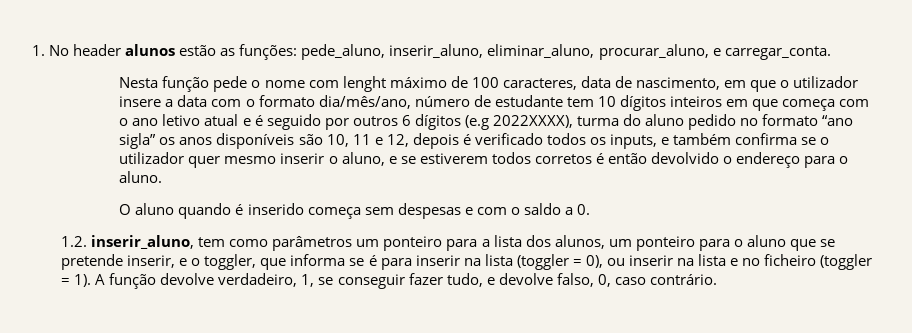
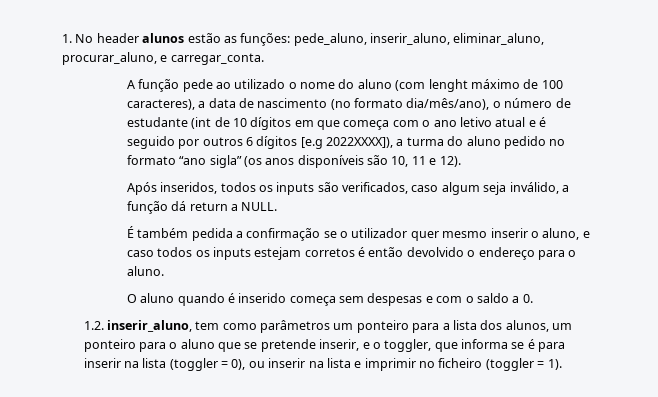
- Nesta função pede o nome com lenght máximo de 100 caracteres, data de nascimento, em que o utilizador insere a data com o formato dia/mês/ano, número de estudante tem 10 dígitos inteiros em que começa com o ano letivo atual e é seguido por outros 6 dígitos (e.g 2022XXXX), turma do aluno pedido no formato “ano sigla” os anos disponíveis são 10, 11 e 12, depois é verificado todos os inputs, e também confirma se o utilizador quer mesmo inserir o aluno, e se estiverem todos corretos é então devolvido o endereço para o aluno.
+ A função pede ao utilizado o nome do aluno (com lenght máximo de 100 caracteres), a data de nascimento (no formato dia/mês/ano), o número de estudante (int de 10 dígitos em que começa com o ano letivo atual e é seguido por outros 6 dígitos [e.g 2022XXXX]), a turma do aluno pedido no formato “ano sigla” (os anos disponíveis são 10, 11 e 12).
+ Após inseridos, todos os inputs são verificados, caso algum seja inválido, a função dá return a NULL.
+ É também pedida a confirmação se o utilizador quer mesmo inserir o aluno, e caso todos os inputs estejam corretos é então devolvido o endereço para o aluno.
- 1.2. inserir_aluno, tem como parâmetros um ponteiro para a lista dos alunos, um ponteiro para o aluno que se pretende inserir, e o toggler, que informa se é para inserir na lista (toggler = 0), ou inserir na lista e no ficheiro (toggler = 1). A função devolve verdadeiro, 1, se conseguir fazer tudo, e devolve falso, 0, caso contrário.
+ 1.2. inserir_aluno, tem como parâmetros um ponteiro para a lista dos alunos, um ponteiro para o aluno que se pretende inserir, e o toggler, que informa se é para inserir na lista (toggler = 0), ou inserir na lista e imprimir no ficheiro (toggler = 1).

